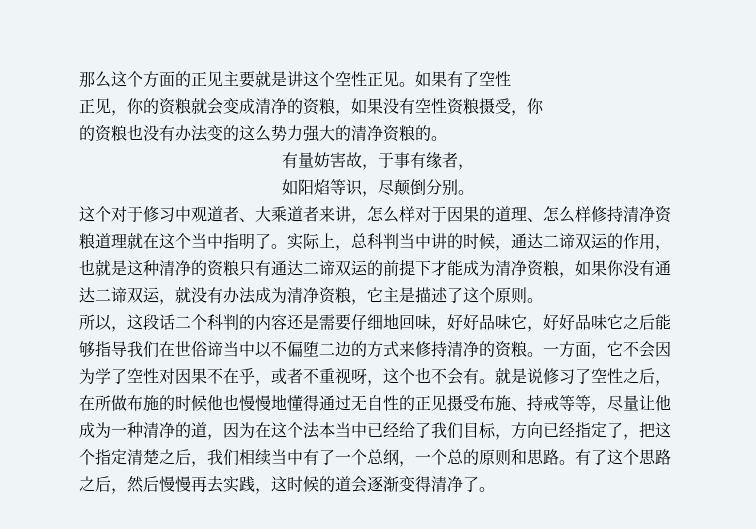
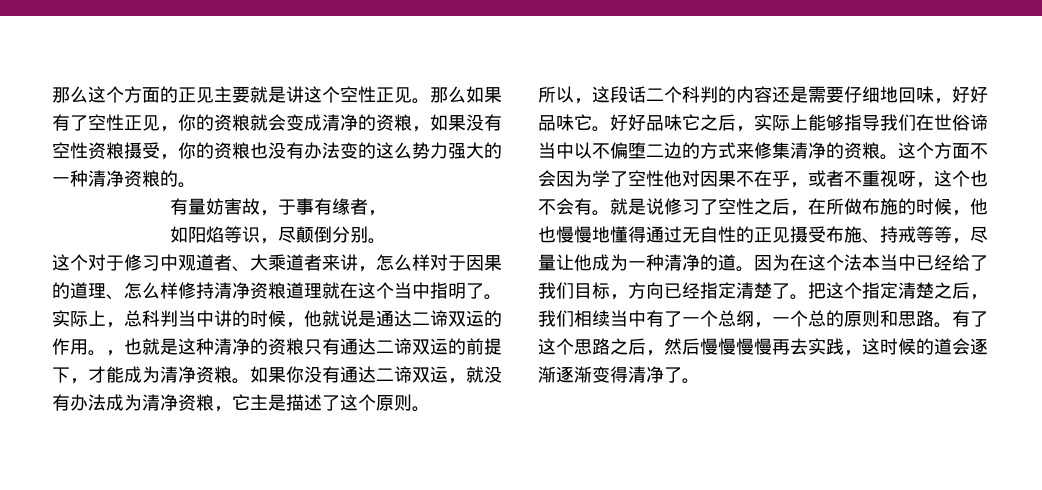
- 如果有了空性
- 正见，你的资粮就会变成清净的资粮，如果没有空性资粮摄受，你
- 的资粮也没有办法变的这么势力强大的清净资粮的。
+ 那么如果有了空性正见，你的资粮就会变成清净的资粮，如果没有空性资粮摄受，你的资粮也没有办法变的这么势力强大的一种清净资粮的。
- 实际上，总科判当中讲的时候，通达二谛双运的作用，也就是这种清净的资粮只有通达二谛双运的前提下才能成为清净资粮，如果你没有通达二谛双运，就没有办法成为清净资粮，它主是描述了这个原则。
+ 实际上，总科判当中讲的时候，他就说是通达二谛双运的作用。，也就是这种清净的资粮只有通达二谛双运的前提下，才能成为清净资粮。如果你没有通达二谛双运，就没有办法成为清净资粮，它主是描述了这个原则。
- 所以，这段话二个科判的内容还是需要仔细地回味，好好品味它，好好品味它之后能够指导我们在世俗谛当中以不偏堕二边的方式来修持清净的资粮。
+ 所以，这段话二个科判的内容还是需要仔细地回味，好好品味它。好好品味它之后，实际上能够指导我们在世俗谛当中以不偏堕二边的方式来修集清净的资粮。
- 一方面，它不会因为学了空性对因果不在乎，或者不重视呀，这个也不会有。
+ 这个方面不会因为学了空性他对因果不在乎，或者不重视呀，这个也不会有。
- 就是说修习了空性之后，在所做布施的时候他也慢慢地懂得通过无自性的正见摄受布施、持戒等等，尽量让他成为一种清净的道，因为在这个法本当中已经给了我们目标，方向已经指定了，把这个指定清楚之后，我们相续当中有了一个总纲，一个总的原则和思路。
+ 就是说修习了空性之后，在所做布施的时候，他也慢慢地懂得通过无自性的正见摄受布施、持戒等等，尽量让他成为一种清净的道。因为在这个法本当中已经给了我们目标，方向已经指定清楚了。把这个指定清楚之后，我们相续当中有了一个总纲，一个总的原则和思路。
- 有了这个思路之后，然后慢慢再去实践，这时候的道会逐渐变得清净了。
+ 有了这个思路之后，然后慢慢慢慢再去实践，这时候的道会逐渐逐渐变得清净了。

